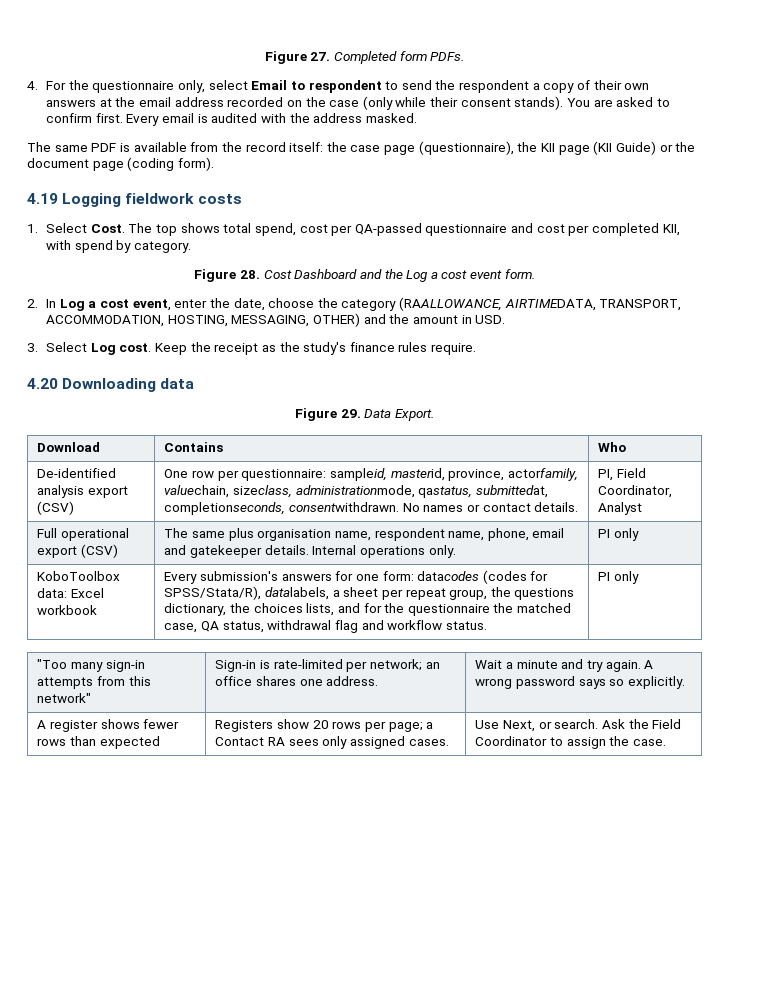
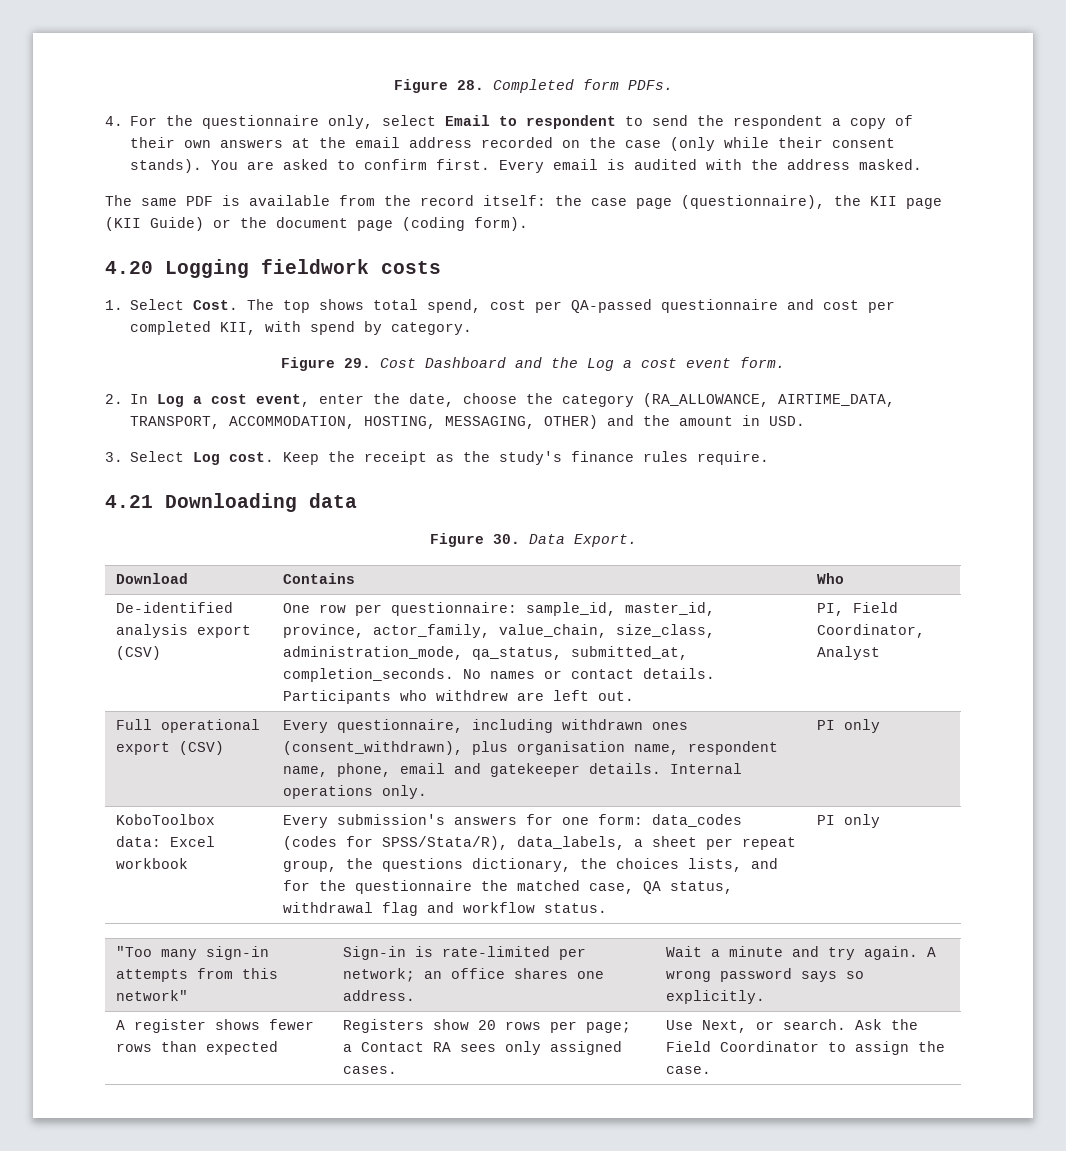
- Figure 27. Completed form PDFs.
+ Figure 28. Completed form PDFs.
- 4.19 Logging fieldwork costs
+ 4.20 Logging fieldwork costs
- Figure 28. Cost Dashboard and the Log a cost event form.
+ Figure 29. Cost Dashboard and the Log a cost event form.
- 2. In Log a cost event, enter the date, choose the category (RAALLOWANCE, AIRTIMEDATA, TRANSPORT, ACCOMMODATION, HOSTING, MESSAGING, OTHER) and the amount in USD.
+ 2. In Log a cost event, enter the date, choose the category (RA_ALLOWANCE, AIRTIME_DATA, TRANSPORT, ACCOMMODATION, HOSTING, MESSAGING, OTHER) and the amount in USD.
- 4.20 Downloading data
+ 4.21 Downloading data
- Figure 29. Data Export.
+ Figure 30. Data Export.
- De-identified analysis export (CSV) | One row per questionnaire: sampleid, masterid, province, actorfamily, valuechain, sizeclass, administrationmode, qastatus, submittedat, completionseconds, consentwithdrawn. No names or contact details. | PI, Field Coordinator, Analyst
+ De-identified analysis export (CSV) | One row per questionnaire: sample_id, master_id, province, actor_family, value_chain, size_class, administration_mode, qa_status, submitted_at, completion_seconds. No names or contact details. Participants who withdrew are left out. | PI, Field Coordinator, Analyst
- Full operational export (CSV) | The same plus organisation name, respondent name, phone, email and gatekeeper details. Internal operations only. | PI only
+ Full operational export (CSV) | Every questionnaire, including withdrawn ones (consent_withdrawn), plus organisation name, respondent name, phone, email and gatekeeper details. Internal operations only. | PI only
- Every submission's answers for one form: datacodes (codes for SPSS/Stata/R), datalabels, a sheet per repeat group, the questions dictionary, the choices lists, and for the questionnaire the matched case, QA status, withdrawal flag and workflow status.
+ Every submission's answers for one form: data_codes (codes for SPSS/Stata/R), data_labels, a sheet per repeat group, the questions dictionary, the choices lists, and for the questionnaire the matched case, QA status, withdrawal flag and workflow status.

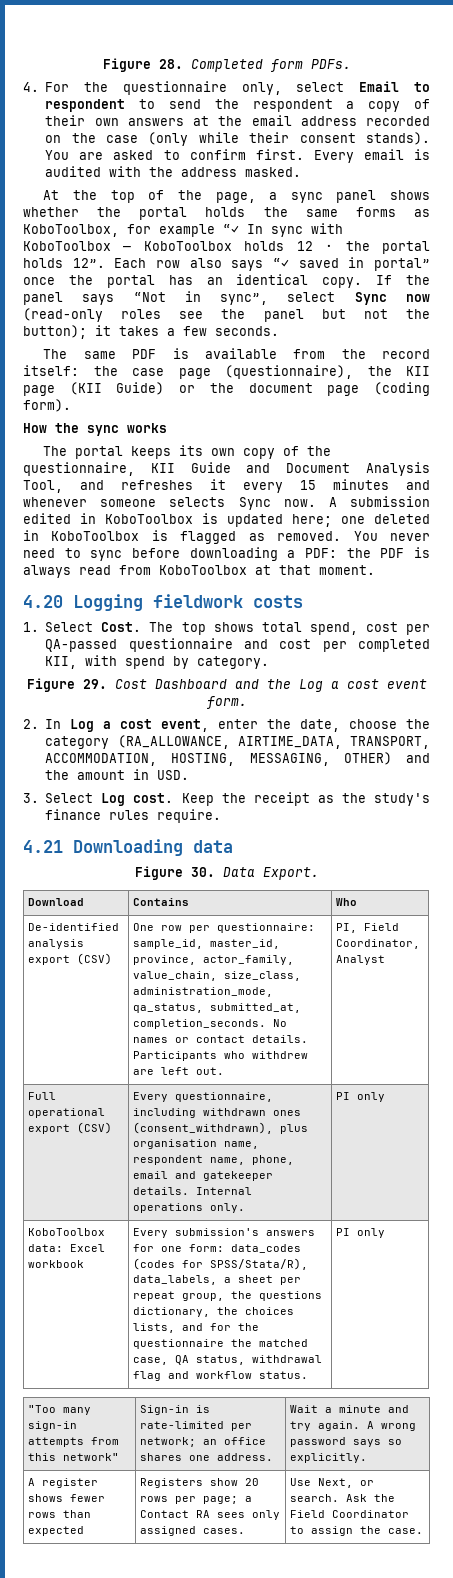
+ At the top of the page, a sync panel shows whether the portal holds the same forms as KoboToolbox, for example “✓ In sync with KoboToolbox — KoboToolbox holds 12 · the portal holds 12”. Each row also says “✓ saved in portal” once the portal has an identical copy. If the panel says “Not in sync”, select Sync now (read-only roles see the panel but not the button); it takes a few seconds.
+ How the sync works
+ The portal keeps its own copy of the questionnaire, KII Guide and Document Analysis Tool, and refreshes it every 15 minutes and whenever someone selects Sync now. A submission edited in KoboToolbox is updated here; one deleted in KoboToolbox is flagged as removed. You never need to sync before downloading a PDF: the PDF is always read from KoboToolbox at that moment.

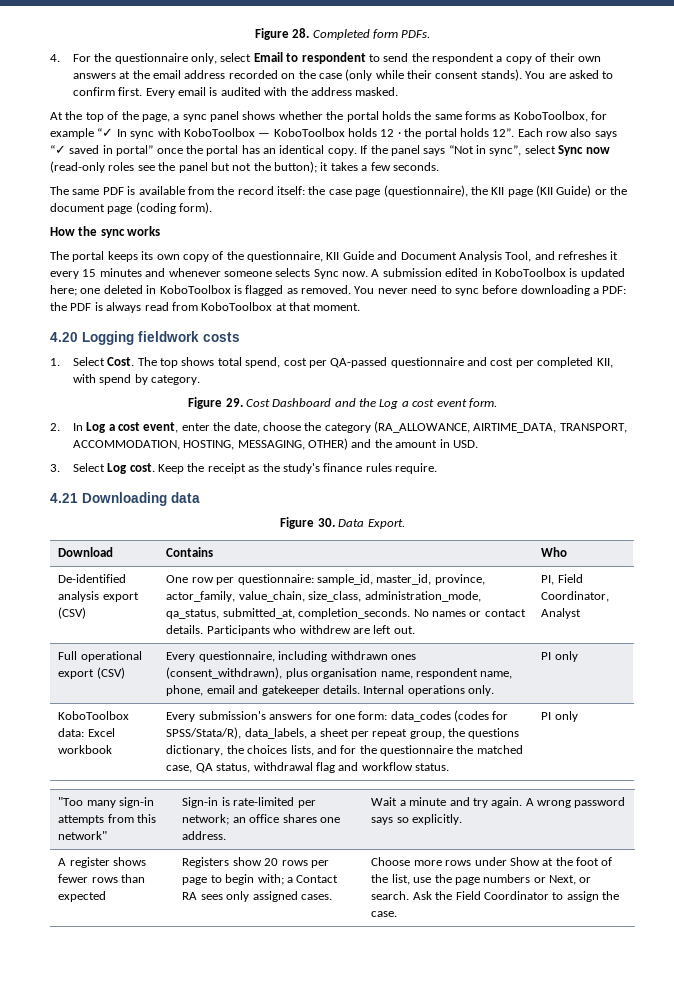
- Registers show 20 rows per page; a Contact RA sees only assigned cases.
+ Registers show 20 rows per page to begin with; a Contact RA sees only assigned cases.
- Use Next, or search.
+ Choose more rows under Show at the foot of the list, use the page numbers or Next, or search.

